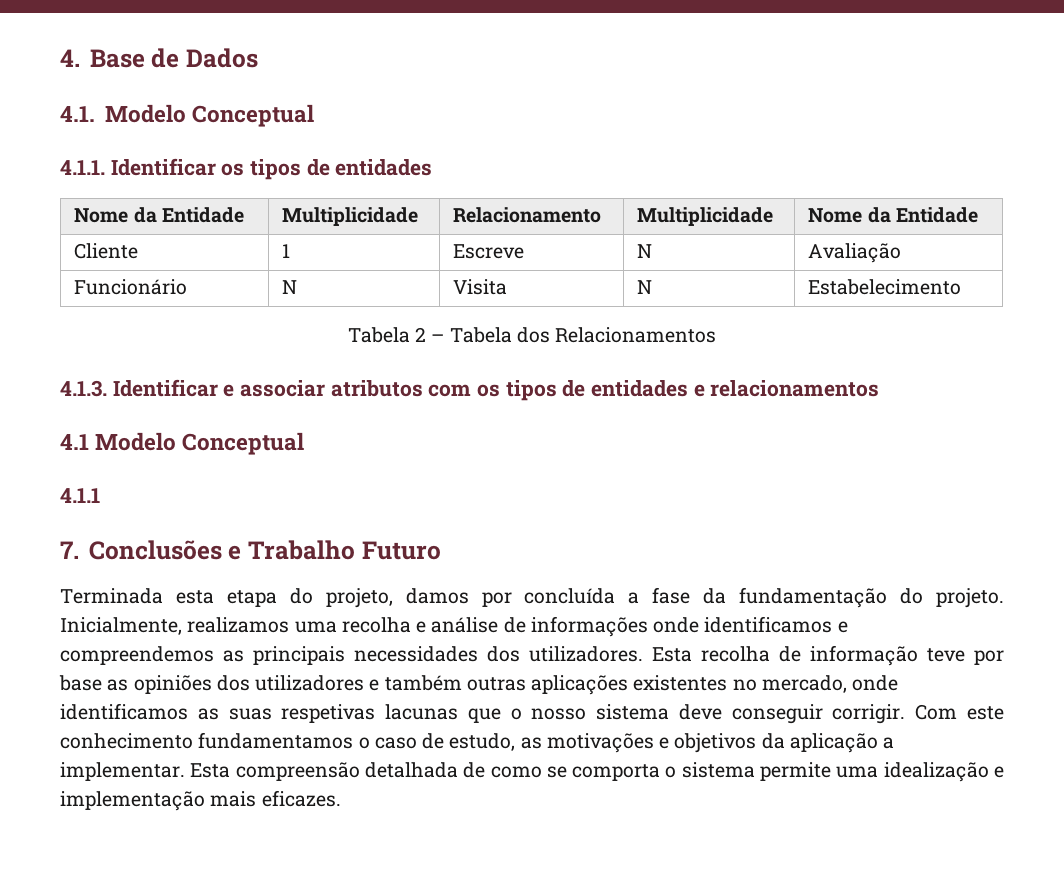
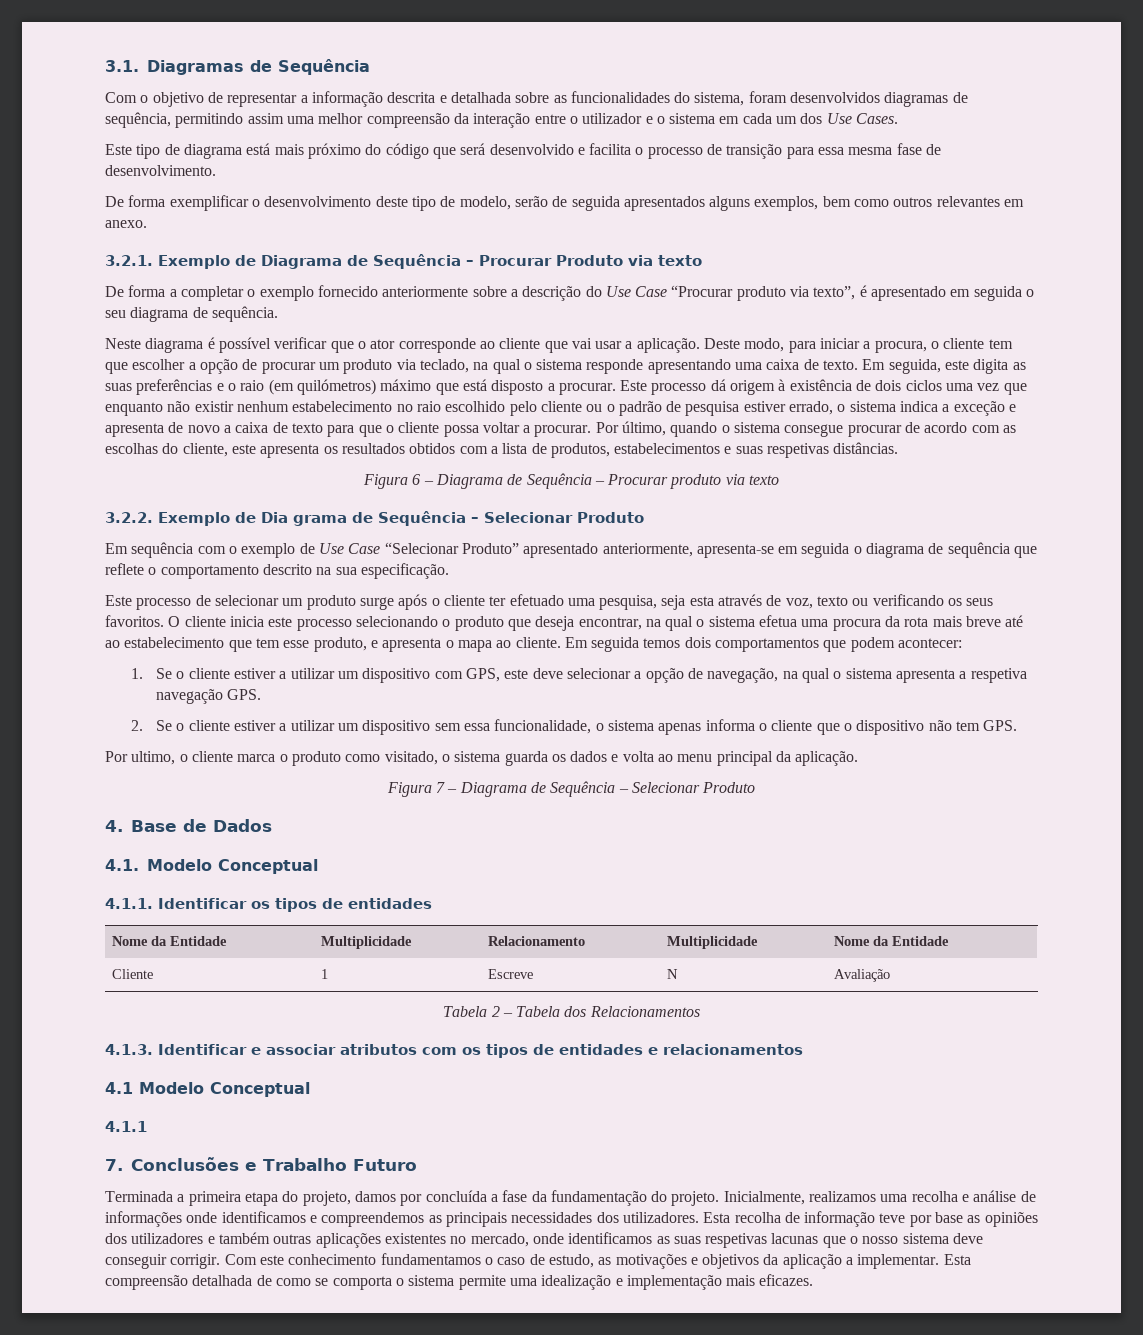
+ 3.1. Diagramas de Sequência
+ Com o objetivo de representar a informação descrita e detalhada sobre as funcionalidades do sistema, foram desenvolvidos diagramas de sequência, permitindo assim uma melhor compreensão da interação entre o utilizador e o sistema em cada um dos Use Cases.
+ Este tipo de diagrama está mais próximo do código que será desenvolvido e facilita o processo de transição para essa mesma fase de desenvolvimento.
+ De forma exemplificar o desenvolvimento deste tipo de modelo, serão de seguida apresentados alguns exemplos, bem como outros relevantes em anexo.
+ 3.2.1. Exemplo de Diagrama de Sequência – Procurar Produto via texto
+ De forma a completar o exemplo fornecido anteriormente sobre a descrição do Use Case “Procurar produto via texto”, é apresentado em seguida o seu diagrama de sequência.
+ Neste diagrama é possível verificar que o ator corresponde ao cliente que vai usar a aplicação. Deste modo, para iniciar a procura, o cliente tem que escolher a opção de procurar um produto via teclado, na qual o sistema responde apresentando uma caixa de texto. Em seguida, este digita as suas preferências e o raio (em quilómetros) máximo que está disposto a procurar. Este processo dá origem à existência de dois ciclos uma vez que enquanto não existir nenhum estabelecimento no raio escolhido pelo cliente ou o padrão de pesquisa estiver errado, o sistema indica a exceção e apresenta de novo a caixa de texto para que o cliente possa voltar a procurar. Por último, quando o sistema consegue procurar de acordo com as escolhas do cliente, este apresenta os resultados obtidos com a lista de produtos, estabelecimentos e suas respetivas distâncias.
+ Figura 6 – Diagrama de Sequência – Procurar produto via texto
+ 3.2.2. Exemplo de Dia grama de Sequência – Selecionar Produto
+ Em sequência com o exemplo de Use Case “Selecionar Produto” apresentado anteriormente, apresenta-se em seguida o diagrama de sequência que reflete o comportamento descrito na sua especificação.
+ Este processo de selecionar um produto surge após o cliente ter efetuado uma pesquisa, seja esta através de voz, texto ou verificando os seus favoritos. O cliente inicia este processo selecionando o produto que deseja encontrar, na qual o sistema efetua uma procura da rota mais breve até ao estabelecimento que tem esse produto, e apresenta o mapa ao cliente. Em seguida temos dois comportamentos que podem acontecer:
+ 1. Se o cliente estiver a utilizar um dispositivo com GPS, este deve selecionar a opção de navegação, na qual o sistema apresenta a respetiva navegação GPS.
+ 2. Se o cliente estiver a utilizar um dispositivo sem essa funcionalidade, o sistema apenas informa o cliente que o dispositivo não tem GPS.
+ Por ultimo, o cliente marca o produto como visitado, o sistema guarda os dados e volta ao menu principal da aplicação.
+ Figura 7 – Diagrama de Sequência – Selecionar Produto
- Funcionário | N | Visita | N | Estabelecimento
- Terminada esta etapa do projeto, damos por concluída a fase da fundamentação do projeto.
+ Terminada a primeira etapa do projeto, damos por concluída a fase da fundamentação do projeto.

